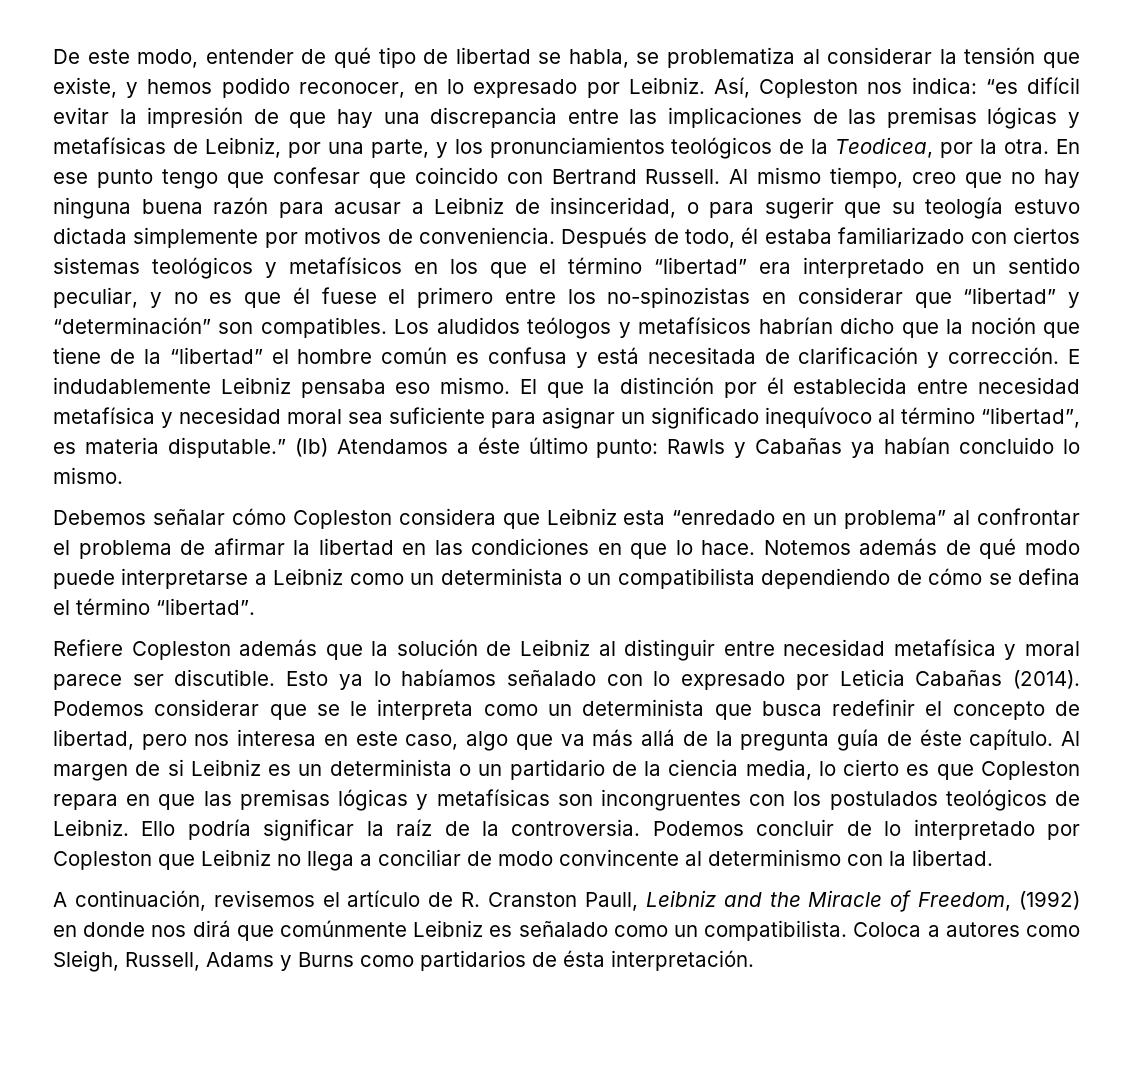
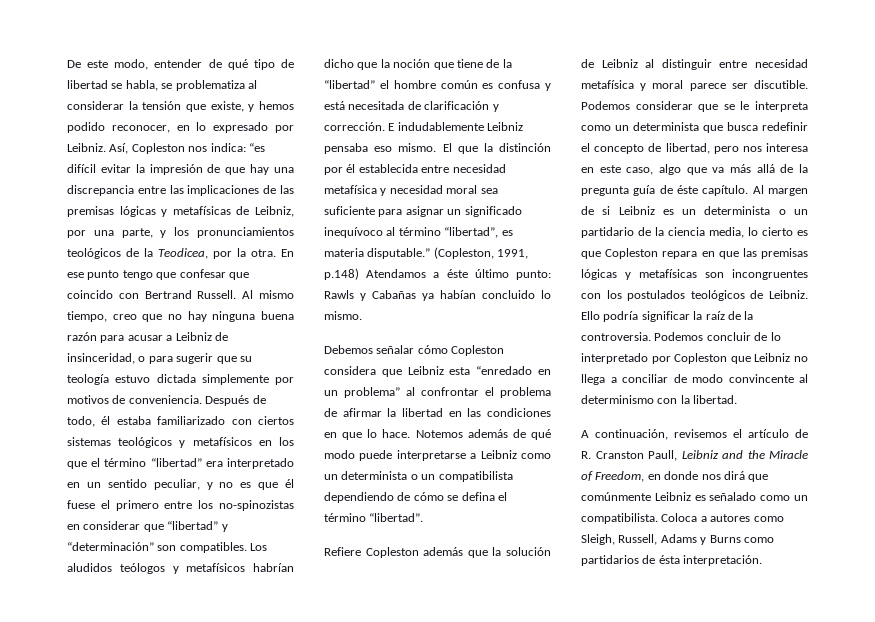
- (Ib) Atendamos a éste último punto: Rawls y Cabañas ya habían concluido lo mismo.
+ (Copleston, 1991, p.148) Atendamos a éste último punto: Rawls y Cabañas ya habían concluido lo mismo.
- Esto ya lo habíamos señalado con lo expresado por Leticia Cabañas (2014).
- A continuación, revisemos el artículo de R. Cranston Paull, Leibniz and the Miracle of Freedom, (1992) en donde nos dirá que comúnmente Leibniz es señalado como un compatibilista.
+ A continuación, revisemos el artículo de R. Cranston Paull, Leibniz and the Miracle of Freedom, en donde nos dirá que comúnmente Leibniz es señalado como un compatibilista.

